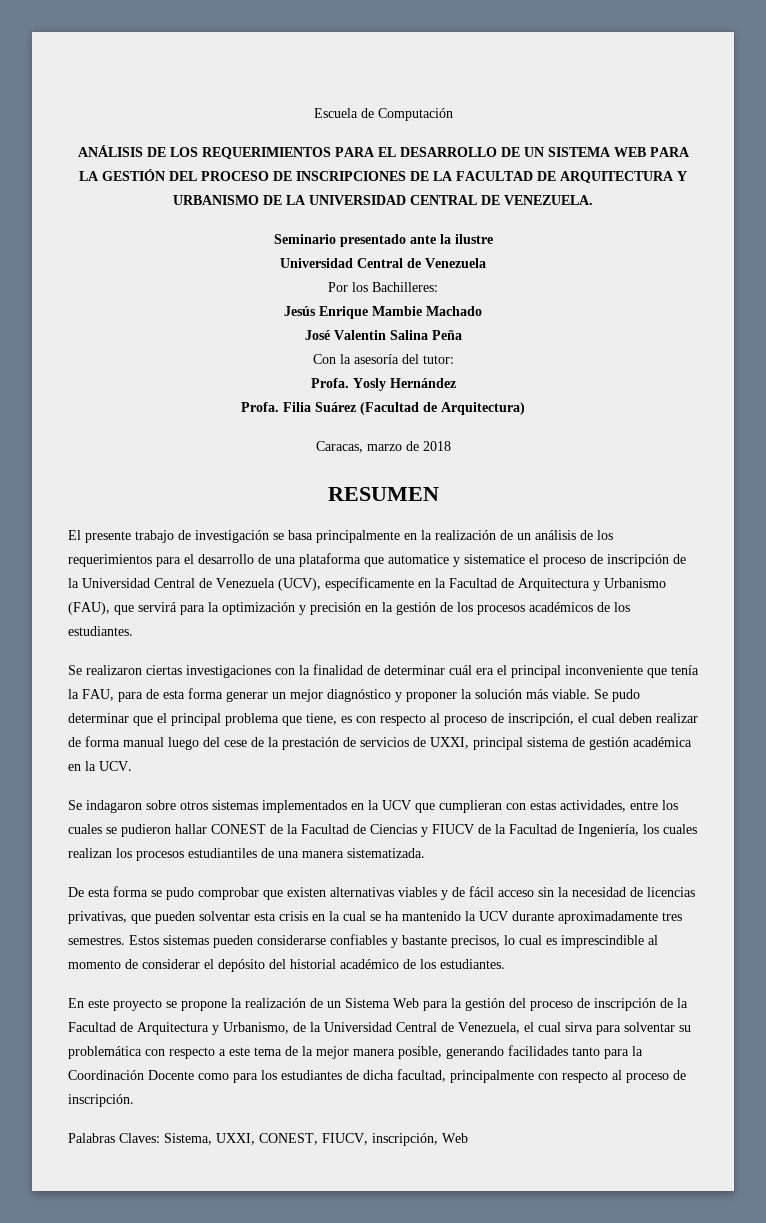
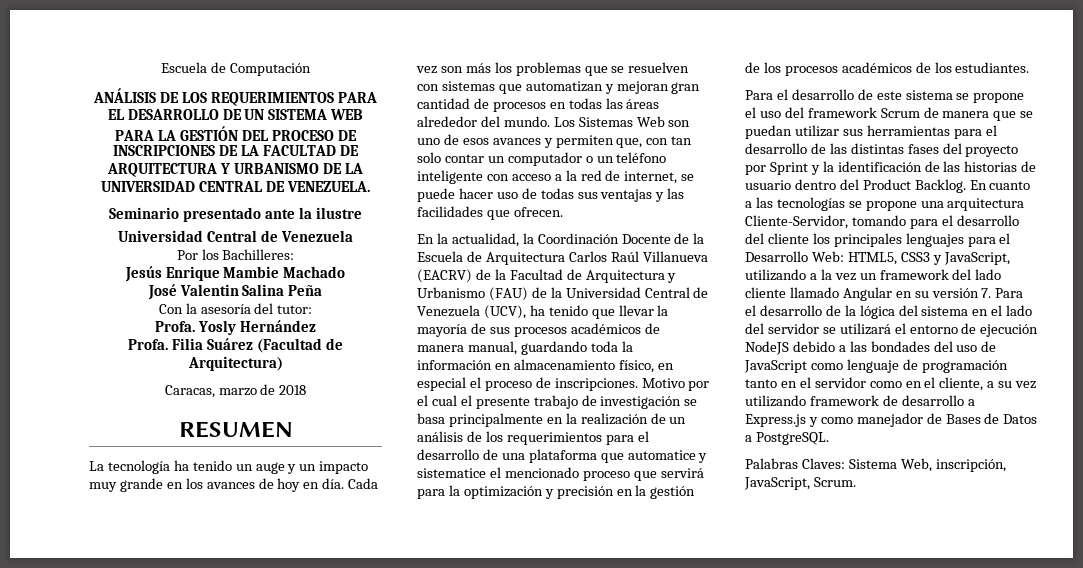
- El presente trabajo de investigación se basa principalmente en la realización de un análisis de los requerimientos para el desarrollo de una plataforma que automatice y sistematice el proceso de inscripción de la Universidad Central de Venezuela (UCV), específicamente en la Facultad de Arquitectura y Urbanismo (FAU), que servirá para la optimización y precisión en la gestión de los procesos académicos de los estudiantes.
+ La tecnología ha tenido un auge y un impacto muy grande en los avances de hoy en día. Cada vez son más los problemas que se resuelven con sistemas que automatizan y mejoran gran cantidad de procesos en todas las áreas alrededor del mundo. Los Sistemas Web son uno de esos avances y permiten que, con tan solo contar un computador o un teléfono inteligente con acceso a la red de internet, se puede hacer uso de todas sus ventajas y las facilidades que ofrecen.
+ En la actualidad, la Coordinación Docente de la Escuela de Arquitectura Carlos Raúl Villanueva (EACRV) de la Facultad de Arquitectura y Urbanismo (FAU) de la Universidad Central de Venezuela (UCV), ha tenido que llevar la mayoría de sus procesos académicos de manera manual, guardando toda la información en almacenamiento físico, en especial el proceso de inscripciones. Motivo por el cual el presente trabajo de investigación se basa principalmente en la realización de un análisis de los requerimientos para el desarrollo de una plataforma que automatice y sistematice el mencionado proceso que servirá para la optimización y precisión en la gestión de los procesos académicos de los estudiantes.
- Se realizaron ciertas investigaciones con la finalidad de determinar cuál era el principal inconveniente que tenía la FAU, para de esta forma generar un mejor diagnóstico y proponer la solución más viable. Se pudo determinar que el principal problema que tiene, es con respecto al proceso de inscripción, el cual deben realizar de forma manual luego del cese de la prestación de servicios de UXXI, principal sistema de gestión académica en la UCV.
- Se indagaron sobre otros sistemas implementados en la UCV que cumplieran con estas actividades, entre los cuales se pudieron hallar CONEST de la Facultad de Ciencias y FIUCV de la Facultad de Ingeniería, los cuales realizan los procesos estudiantiles de una manera sistematizada.
- De esta forma se pudo comprobar que existen alternativas viables y de fácil acceso sin la necesidad de licencias privativas, que pueden solventar esta crisis en la cual se ha mantenido la UCV durante aproximadamente tres semestres. Estos sistemas pueden considerarse confiables y bastante precisos, lo cual es imprescindible al momento de considerar el depósito del historial académico de los estudiantes.
- En este proyecto se propone la realización de un Sistema Web para la gestión del proceso de inscripción de la Facultad de Arquitectura y Urbanismo, de la Universidad Central de Venezuela, el cual sirva para solventar su problemática con respecto a este tema de la mejor manera posible, generando facilidades tanto para la Coordinación Docente como para los estudiantes de dicha facultad, principalmente con respecto al proceso de inscripción.
- Palabras Claves: Sistema, UXXI, CONEST, FIUCV, inscripción, Web
+ Para el desarrollo de este sistema se propone el uso del framework Scrum de manera que se puedan utilizar sus herramientas para el desarrollo de las distintas fases del proyecto por Sprint y la identificación de las historias de usuario dentro del Product Backlog. En cuanto a las tecnologías se propone una arquitectura Cliente-Servidor, tomando para el desarrollo del cliente los principales lenguajes para el Desarrollo Web: HTML5, CSS3 y JavaScript, utilizando a la vez un framework del lado cliente llamado Angular en su versión 7. Para el desarrollo de la lógica del sistema en el lado del servidor se utilizará el entorno de ejecución NodeJS debido a las bondades del uso de JavaScript como lenguaje de programación tanto en el servidor como en el cliente, a su vez utilizando framework de desarrollo a Express.js y como manejador de Bases de Datos a PostgreSQL.
+ Palabras Claves: Sistema Web, inscripción, JavaScript, Scrum.

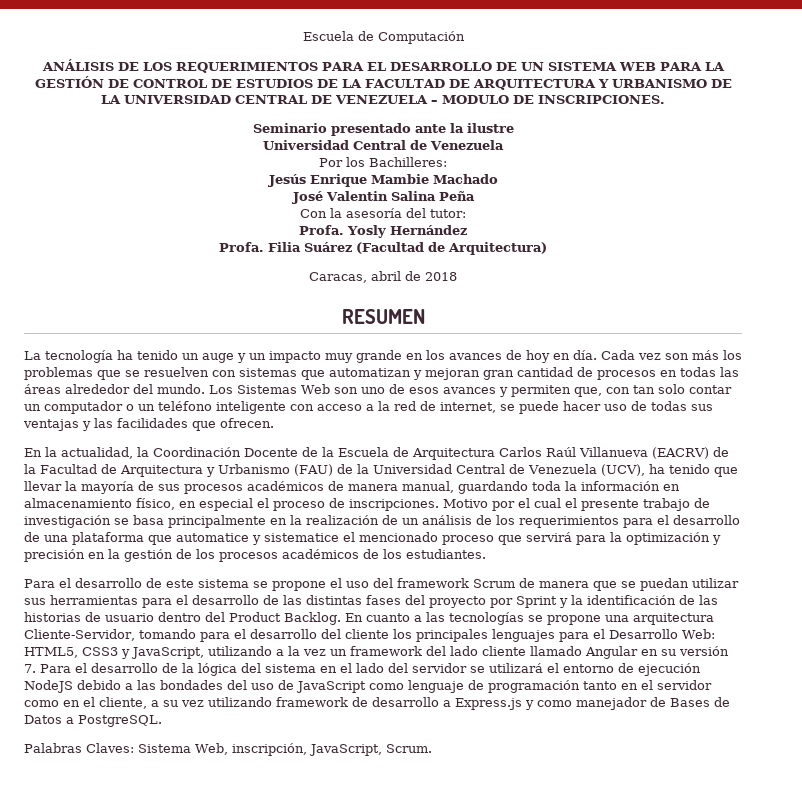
- ANÁLISIS DE LOS REQUERIMIENTOS PARA EL DESARROLLO DE UN SISTEMA WEB PARA LA GESTIÓN DEL PROCESO DE INSCRIPCIONES DE LA FACULTAD DE ARQUITECTURA Y URBANISMO DE LA UNIVERSIDAD CENTRAL DE VENEZUELA.
+ ANÁLISIS DE LOS REQUERIMIENTOS PARA EL DESARROLLO DE UN SISTEMA WEB PARA LA GESTIÓN DE CONTROL DE ESTUDIOS DE LA FACULTAD DE ARQUITECTURA Y URBANISMO DE LA UNIVERSIDAD CENTRAL DE VENEZUELA – MODULO DE INSCRIPCIONES.
- Caracas, marzo de 2018
+ Caracas, abril de 2018

